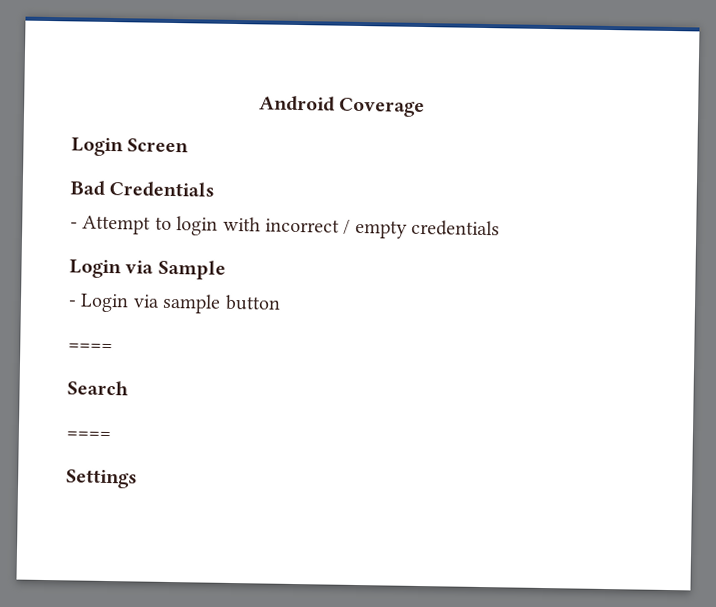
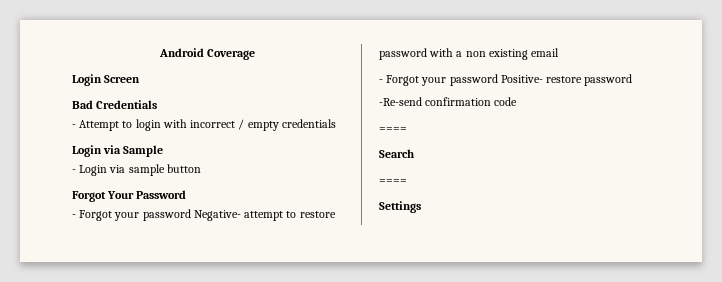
+ Forgot Your Password
+ - Forgot your password Negative- attempt to restore password with a non existing email
+ - Forgot your password Positive- restore password
+ -Re-send confirmation code

